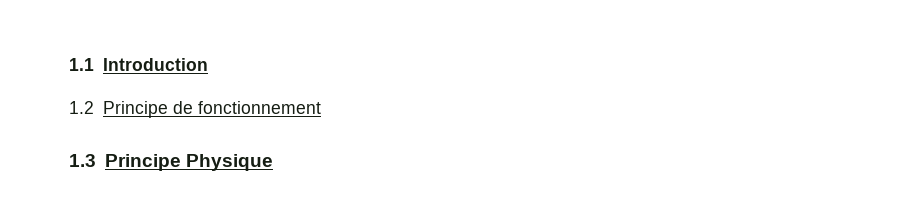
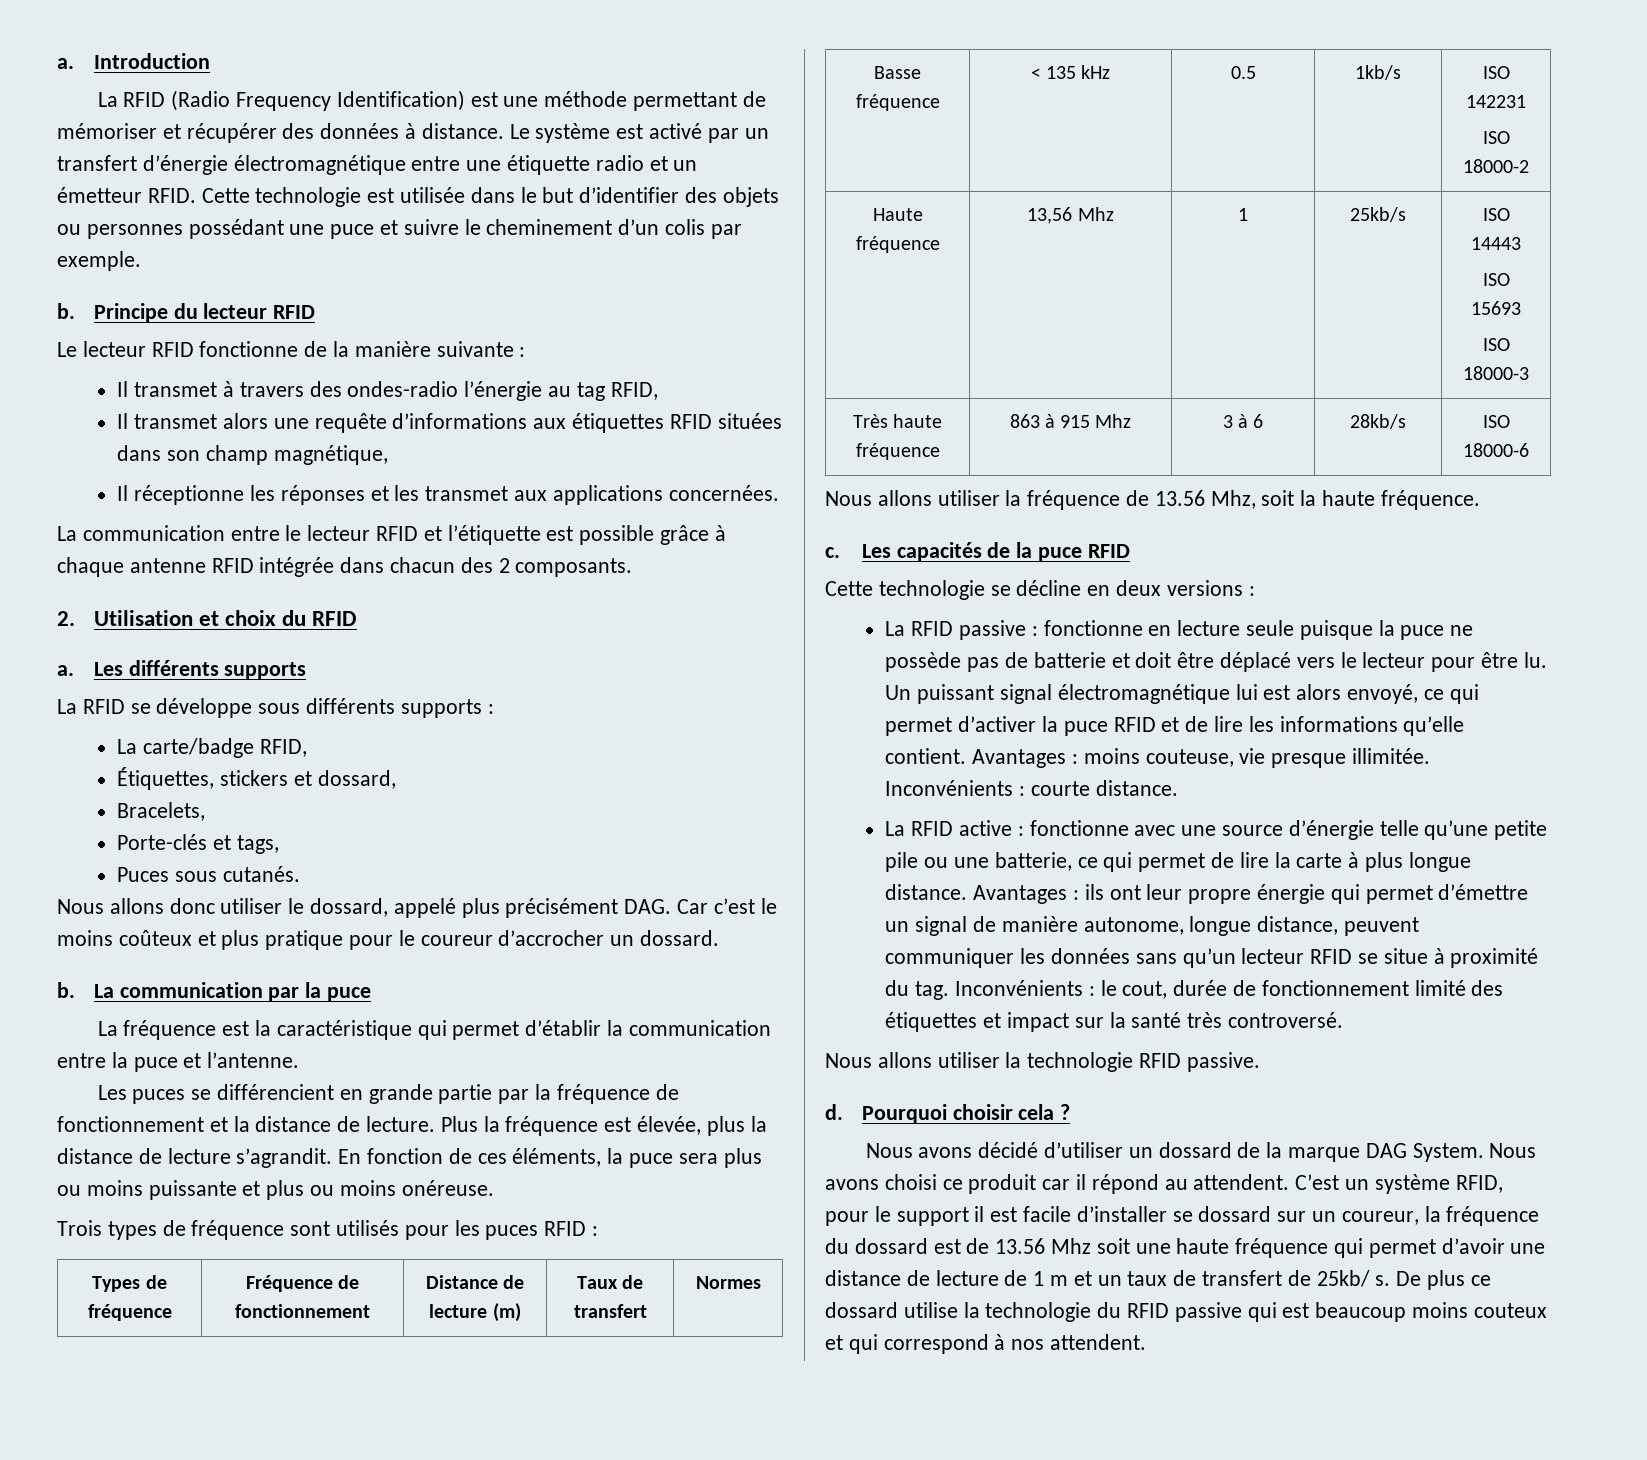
- 1.1 Introduction
+ a. Introduction
- 1.2 Principe de fonctionnement
- 1.3 Principe Physique
+ La RFID (Radio Frequency Identification) est une méthode permettant de mémoriser et récupérer des données à distance. Le système est activé par un transfert d’énergie électromagnétique entre une étiquette radio et un émetteur RFID. Cette technologie est utilisée dans le but d’identifier des objets ou personnes possédant une puce et suivre le cheminement d’un colis par exemple.
+ b. Principe du lecteur RFID
+ Le lecteur RFID fonctionne de la manière suivante :
+ Il transmet à travers des ondes-radio l’énergie au tag RFID,
+ Il transmet alors une requête d’informations aux étiquettes RFID situées dans son champ magnétique,
+ Il réceptionne les réponses et les transmet aux applications concernées.
+ La communication entre le lecteur RFID et l’étiquette est possible grâce à chaque antenne RFID intégrée dans chacun des 2 composants.
+ 2. Utilisation et choix du RFID
+ a. Les différents supports
+ La RFID se développe sous différents supports :
+ La carte/badge RFID,
+ Étiquettes, stickers et dossard,
+ Bracelets,
+ Porte-clés et tags,
+ Puces sous cutanés.
+ Nous allons donc utiliser le dossard, appelé plus précisément DAG. Car c’est le moins coûteux et plus pratique pour le coureur d’accrocher un dossard.
+ b. La communication par la puce
+ La fréquence est la caractéristique qui permet d’établir la communication entre la puce et l’antenne.
+ Les puces se différencient en grande partie par la fréquence de fonctionnement et la distance de lecture. Plus la fréquence est élevée, plus la distance de lecture s’agrandit. En fonction de ces éléments, la puce sera plus ou moins puissante et plus ou moins onéreuse.
+ Trois types de fréquence sont utilisés pour les puces RFID :
+ Types de fréquence | Fréquence de fonctionnement | Distance de lecture (m) | Taux de transfert | Normes
+ Basse fréquence | < 135 kHz | 0.5 | 1kb/s | ISO 142231
+ ISO 18000-2
+ Haute fréquence | 13,56 Mhz | 1 | 25kb/s | ISO 14443
+ ISO 15693
+ ISO 18000-3
+ Très haute fréquence | 863 à 915 Mhz | 3 à 6 | 28kb/s | ISO 18000-6
+ Nous allons utiliser la fréquence de 13.56 Mhz, soit la haute fréquence.
+ c. Les capacités de la puce RFID
+ Cette technologie se décline en deux versions :
+ La RFID passive : fonctionne en lecture seule puisque la puce ne possède pas de batterie et doit être déplacé vers le lecteur pour être lu. Un puissant signal électromagnétique lui est alors envoyé, ce qui permet d’activer la puce RFID et de lire les informations qu’elle contient. Avantages : moins couteuse, vie presque illimitée. Inconvénients : courte distance.
+ La RFID active : fonctionne avec une source d’énergie telle qu’une petite pile ou une batterie, ce qui permet de lire la carte à plus longue distance. Avantages : ils ont leur propre énergie qui permet d’émettre un signal de manière autonome, longue distance, peuvent communiquer les données sans qu’un lecteur RFID se situe à proximité du tag. Inconvénients : le cout, durée de fonctionnement limité des étiquettes et impact sur la santé très controversé.
+ Nous allons utiliser la technologie RFID passive.
+ d. Pourquoi choisir cela ?
+ Nous avons décidé d’utiliser un dossard de la marque DAG System. Nous avons choisi ce produit car il répond au attendent. C’est un système RFID, pour le support il est facile d’installer se dossard sur un coureur, la fréquence du dossard est de 13.56 Mhz soit une haute fréquence qui permet d’avoir une distance de lecture de 1 m et un taux de transfert de 25kb/ s. De plus ce dossard utilise la technologie du RFID passive qui est beaucoup moins couteux et qui correspond à nos attendent.

